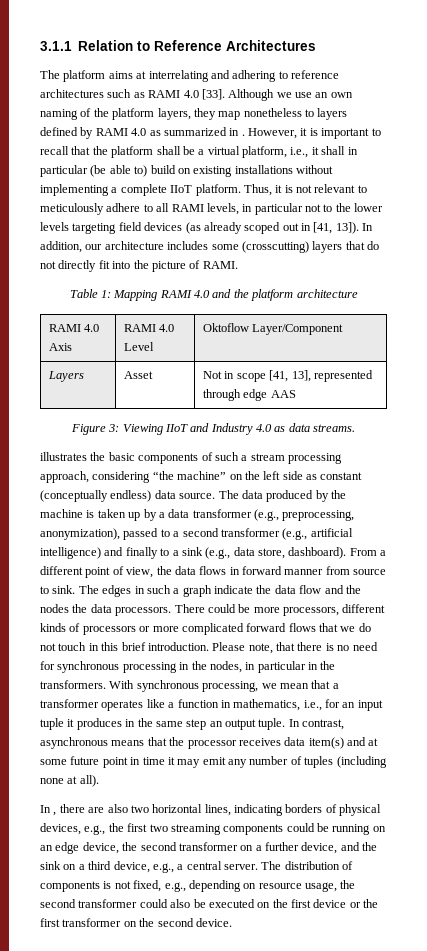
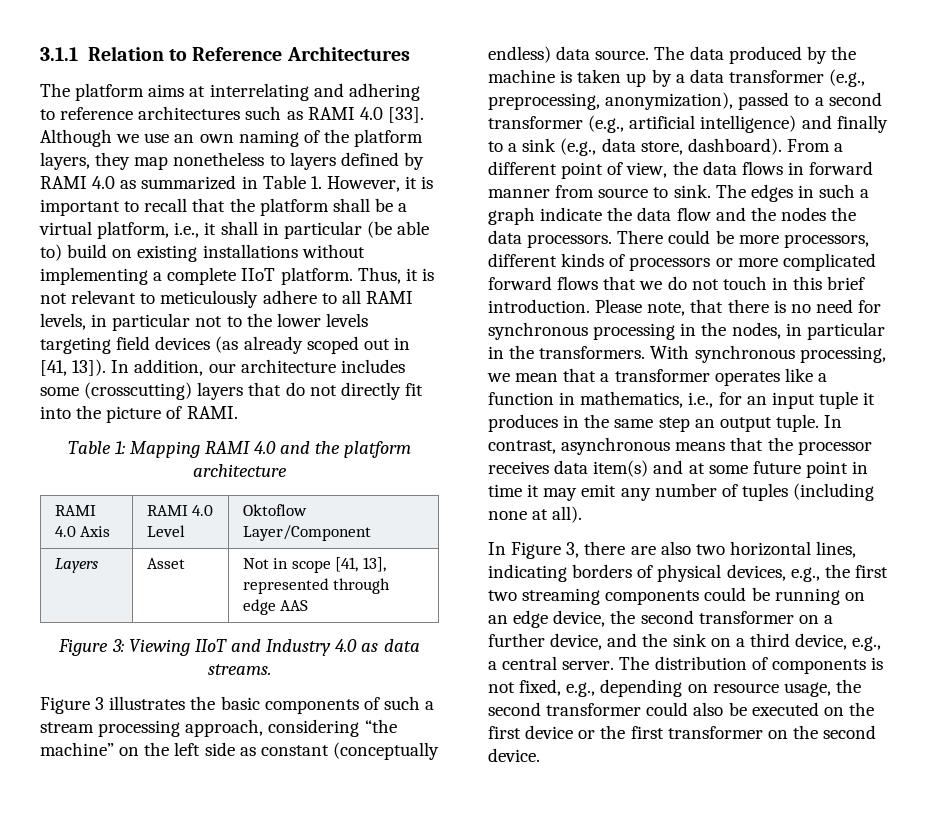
- Although we use an own naming of the platform layers, they map nonetheless to layers defined by RAMI 4.0 as summarized in . However, it is important to recall that the platform shall be a virtual platform, i.e., it shall in particular (be able to) build on existing installations without implementing a complete IIoT platform.
+ Although we use an own naming of the platform layers, they map nonetheless to layers defined by RAMI 4.0 as summarized in Table 1. However, it is important to recall that the platform shall be a virtual platform, i.e., it shall in particular (be able to) build on existing installations without implementing a complete IIoT platform.
- illustrates the basic components of such a stream processing approach, considering “the machine” on the left side as constant (conceptually endless) data source.
+ Figure 3 illustrates the basic components of such a stream processing approach, considering “the machine” on the left side as constant (conceptually endless) data source.
- In , there are also two horizontal lines, indicating borders of physical devices, e.g., the first two streaming components could be running on an edge device, the second transformer on a further device, and the sink on a third device, e.g., a central server.
+ In Figure 3, there are also two horizontal lines, indicating borders of physical devices, e.g., the first two streaming components could be running on an edge device, the second transformer on a further device, and the sink on a third device, e.g., a central server.

